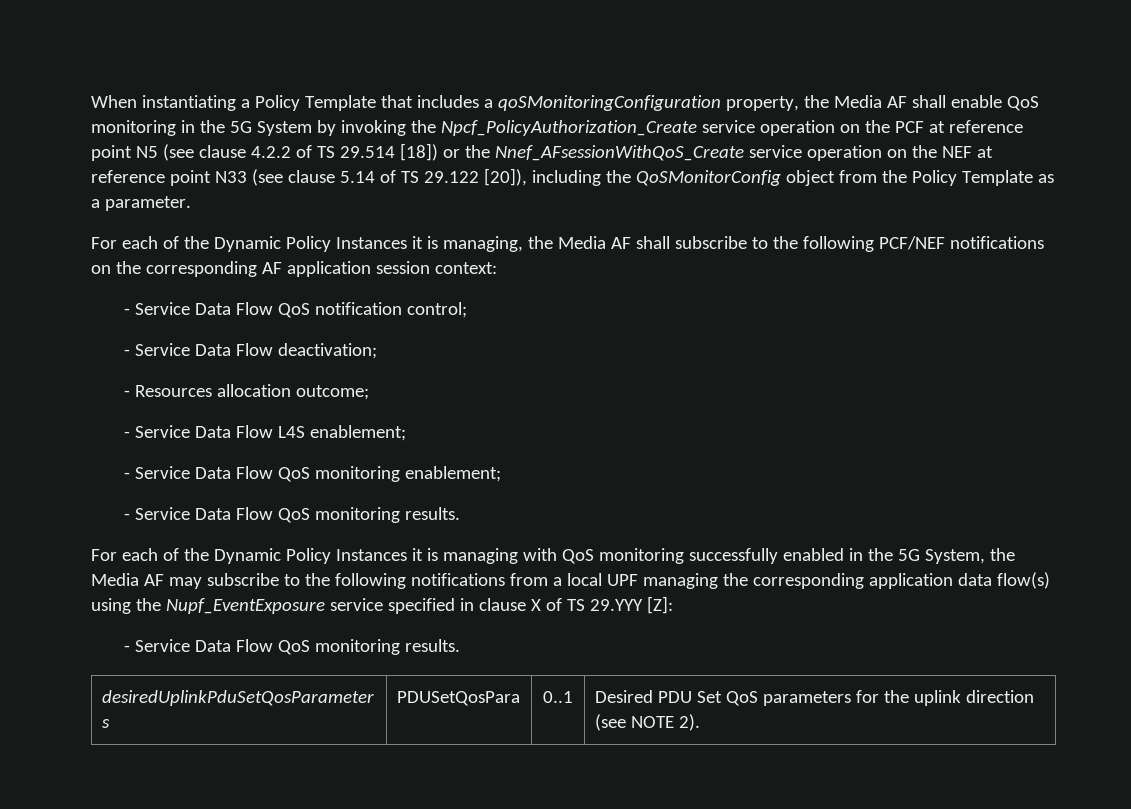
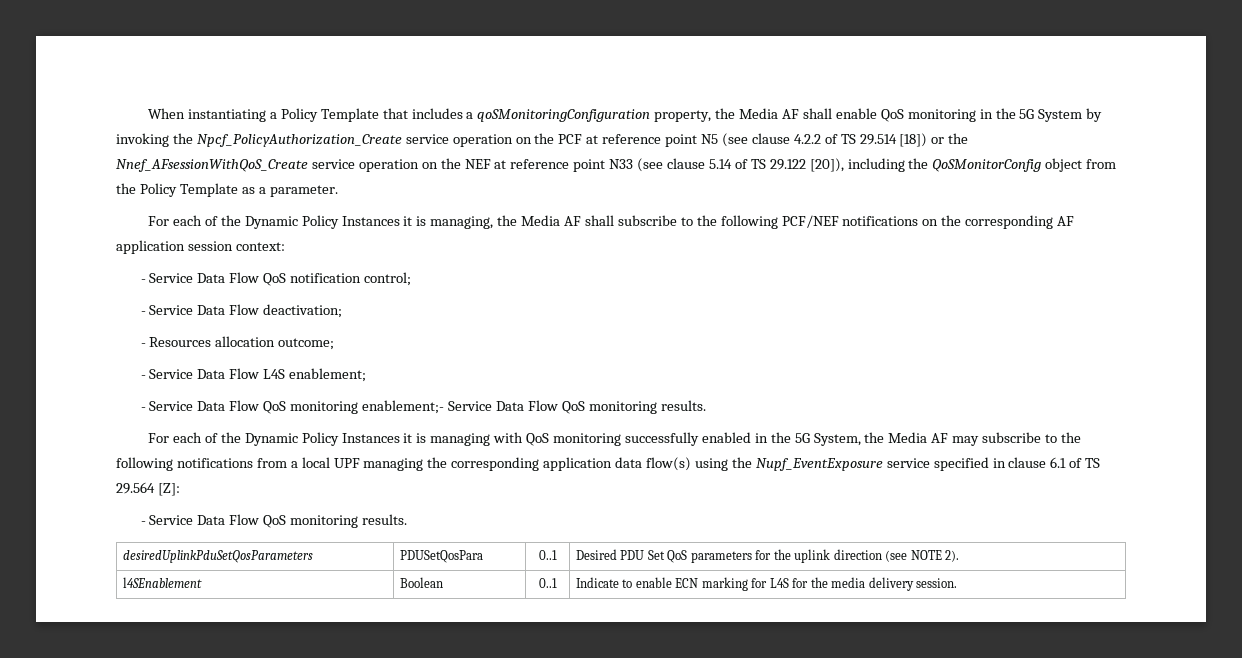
- - Service Data Flow QoS monitoring enablement;
- - Service Data Flow QoS monitoring results.
+ - Service Data Flow QoS monitoring enablement;- Service Data Flow QoS monitoring results.
- For each of the Dynamic Policy Instances it is managing with QoS monitoring successfully enabled in the 5G System, the Media AF may subscribe to the following notifications from a local UPF managing the corresponding application data flow(s) using the Nupf_EventExposure service specified in clause X of TS 29.YYY [Z]:
+ For each of the Dynamic Policy Instances it is managing with QoS monitoring successfully enabled in the 5G System, the Media AF may subscribe to the following notifications from a local UPF managing the corresponding application data flow(s) using the Nupf_EventExposure service specified in clause 6.1 of TS 29.564 [Z]:
+ l4SEnablement | Boolean | 0..1 | Indicate to enable ECN marking for L4S for the media delivery session.

